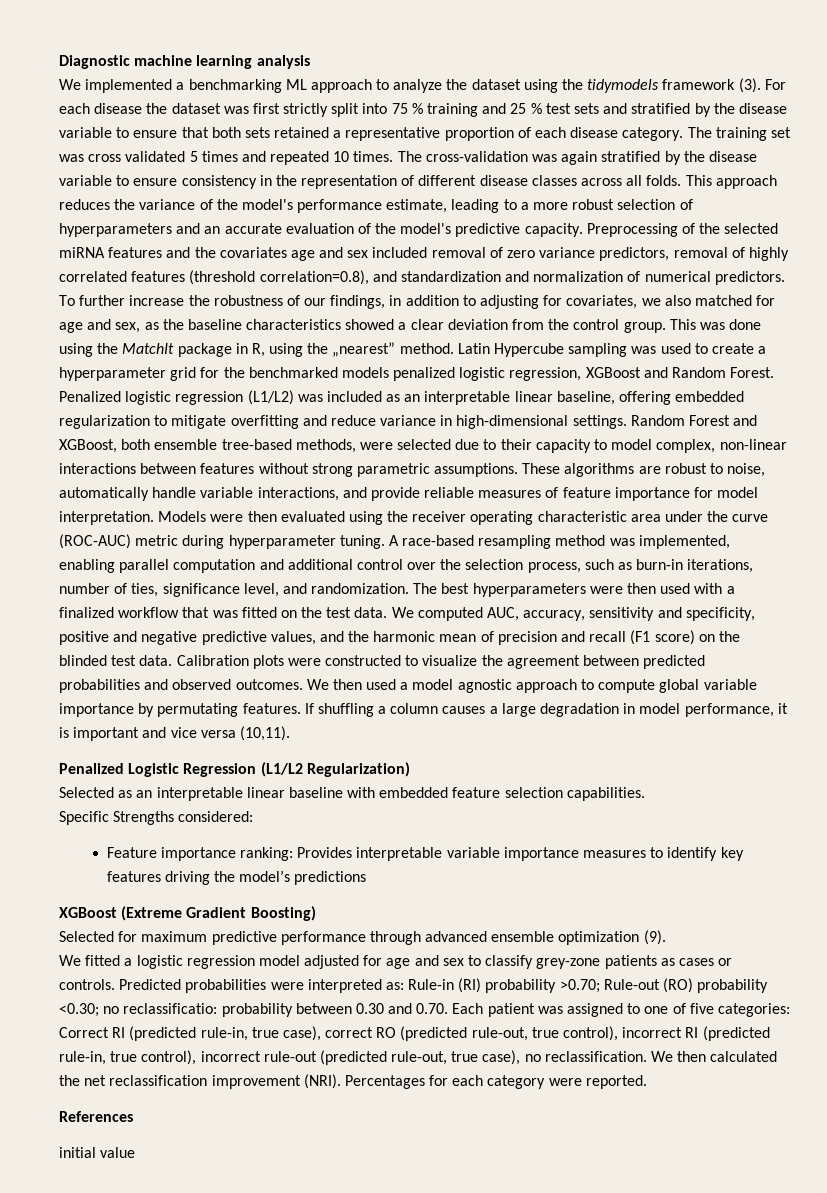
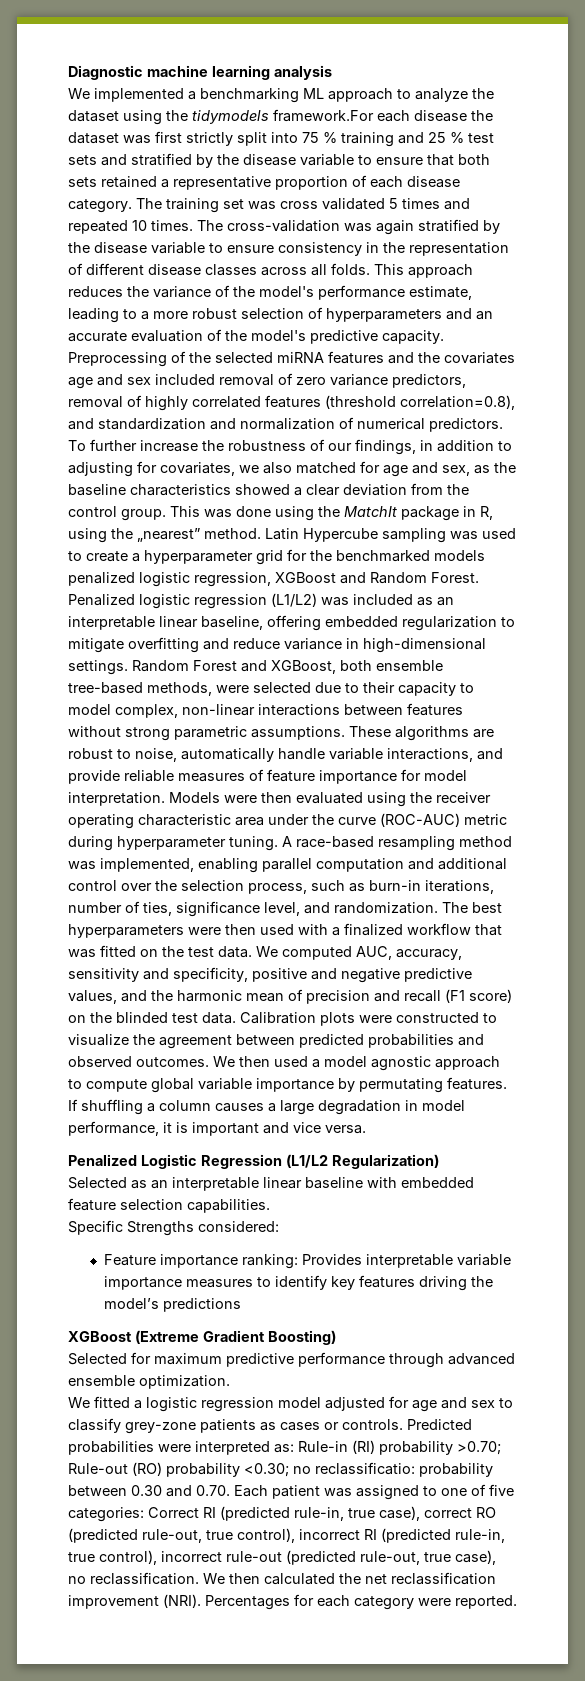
- We implemented a benchmarking ML approach to analyze the dataset using the tidymodels framework (3). For each disease the dataset was first strictly split into 75 % training and 25 % test sets and stratified by the disease variable to ensure that both sets retained a representative proportion of each disease category.
+ We implemented a benchmarking ML approach to analyze the dataset using the tidymodels framework.For each disease the dataset was first strictly split into 75 % training and 25 % test sets and stratified by the disease variable to ensure that both sets retained a representative proportion of each disease category.
- If shuffling a column causes a large degradation in model performance, it is important and vice versa (10,11).
+ If shuffling a column causes a large degradation in model performance, it is important and vice versa.
- Selected for maximum predictive performance through advanced ensemble optimization (9).
+ Selected for maximum predictive performance through advanced ensemble optimization.
- References
- initial value

